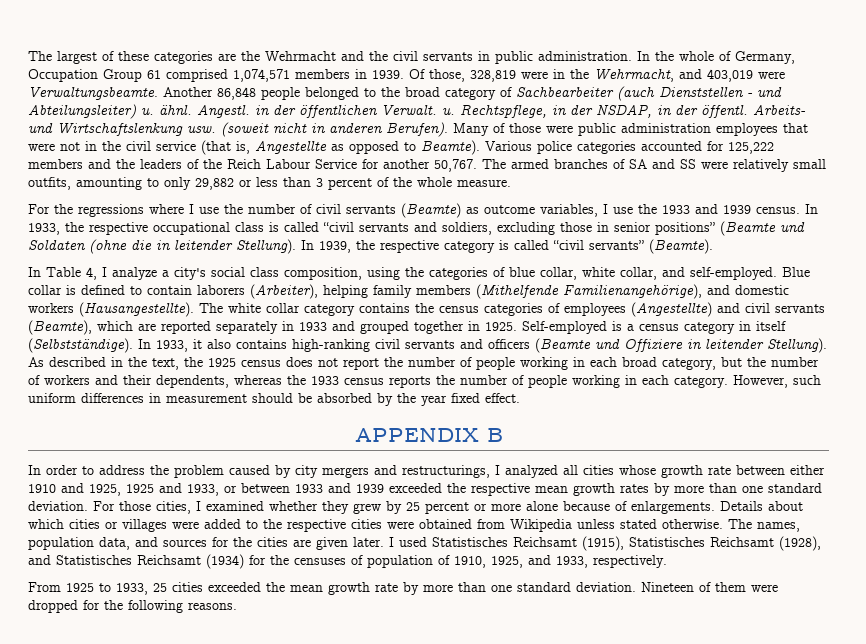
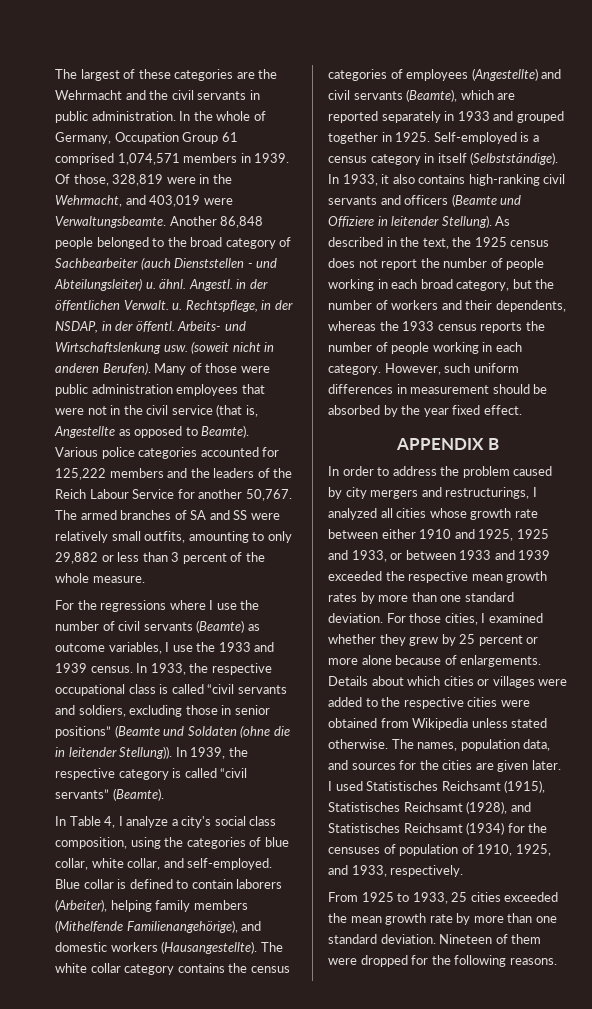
- In 1933, the respective occupational class is called “civil servants and soldiers, excluding those in senior positions” (Beamte und Soldaten (ohne die in leitender Stellung).
+ In 1933, the respective occupational class is called “civil servants and soldiers, excluding those in senior positions” (Beamte und Soldaten (ohne die in leitender Stellung)).

